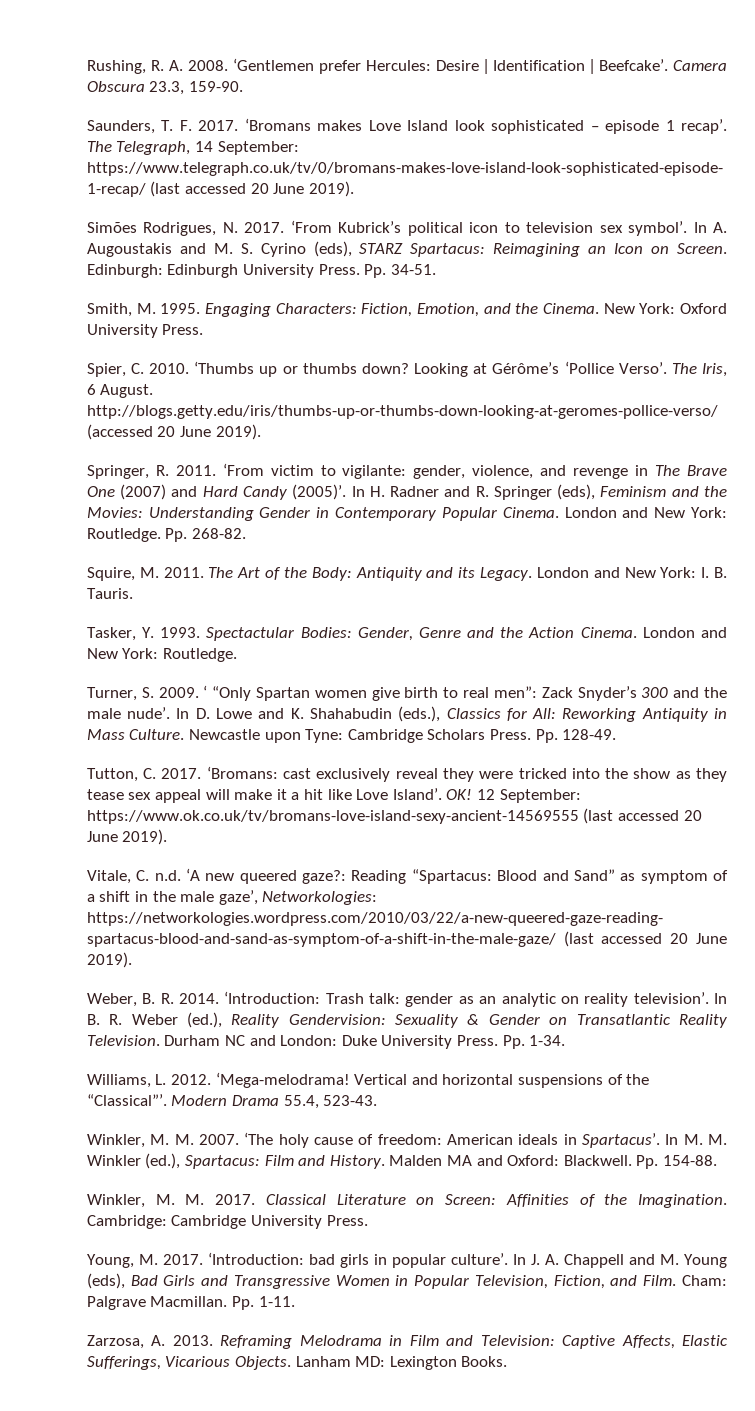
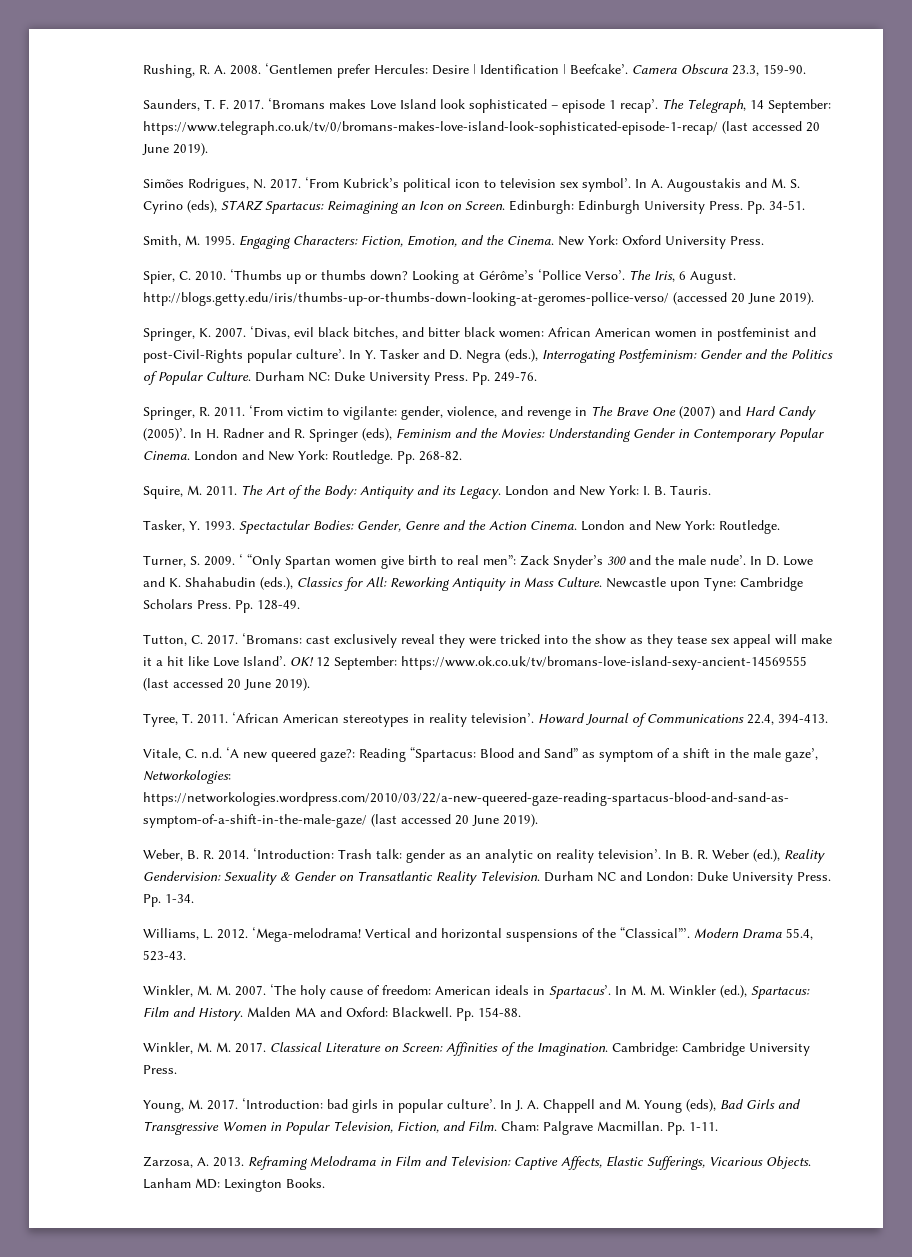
+ Springer, K. 2007. ‘Divas, evil black bitches, and bitter black women: African American women in postfeminist and post-Civil-Rights popular culture’. In Y. Tasker and D. Negra (eds.), Interrogating Postfeminism: Gender and the Politics of Popular Culture. Durham NC: Duke University Press. Pp. 249-76.
+ Tyree, T. 2011. ‘African American stereotypes in reality television’. Howard Journal of Communications 22.4, 394-413.

